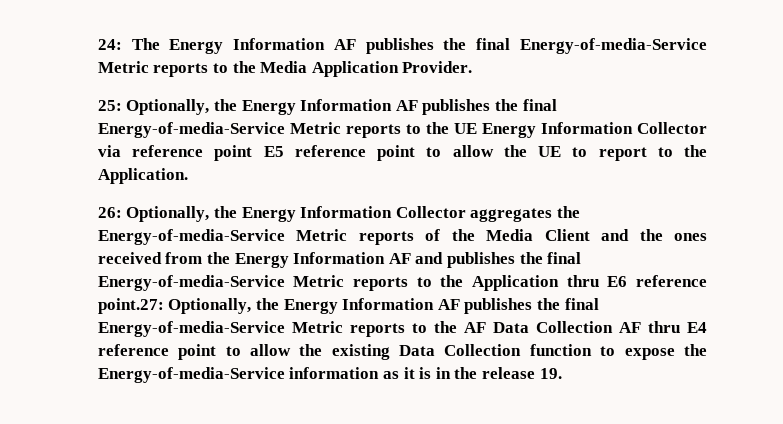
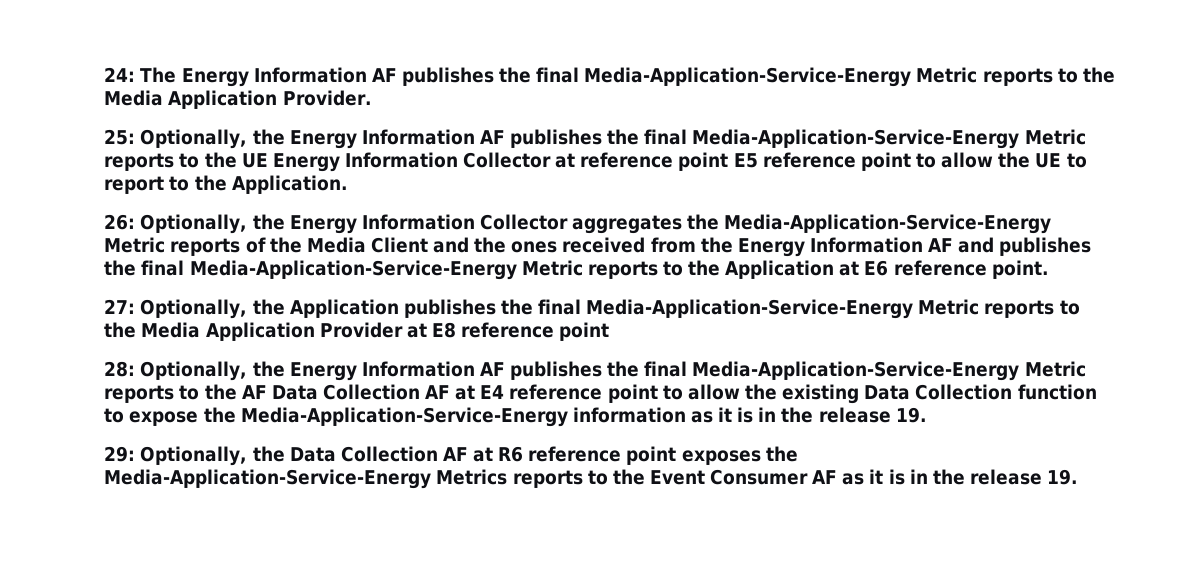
- 24: The Energy Information AF publishes the final Energy-of-media-Service Metric reports to the Media Application Provider.
+ 24: The Energy Information AF publishes the final Media-Application-Service-Energy Metric reports to the Media Application Provider.
- 25: Optionally, the Energy Information AF publishes the final Energy-of-media-Service Metric reports to the UE Energy Information Collector via reference point E5 reference point to allow the UE to report to the Application.
+ 25: Optionally, the Energy Information AF publishes the final Media-Application-Service-Energy Metric reports to the UE Energy Information Collector at reference point E5 reference point to allow the UE to report to the Application.
- Optionally, the Energy Information Collector aggregates the Energy-of-media-Service Metric reports of the Media Client and the ones received from the Energy Information AF and publishes the final Energy-of-media-Service Metric reports to the Application thru E6 reference point.27: Optionally, the Energy Information AF publishes the final Energy-of-media-Service Metric reports to the AF Data Collection AF thru E4 reference point to allow the existing Data Collection function to expose the Energy-of-media-Service information as it is in the release 19.
+ Optionally, the Energy Information Collector aggregates the Media-Application-Service-Energy Metric reports of the Media Client and the ones received from the Energy Information AF and publishes the final Media-Application-Service-Energy Metric reports to the Application at E6 reference point.
+ 27: Optionally, the Application publishes the final Media-Application-Service-Energy Metric reports to the Media Application Provider at E8 reference point
+ 28: Optionally, the Energy Information AF publishes the final Media-Application-Service-Energy Metric reports to the AF Data Collection AF at E4 reference point to allow the existing Data Collection function to expose the Media-Application-Service-Energy information as it is in the release 19.
+ 29: Optionally, the Data Collection AF at R6 reference point exposes the Media-Application-Service-Energy Metrics reports to the Event Consumer AF as it is in the release 19.

